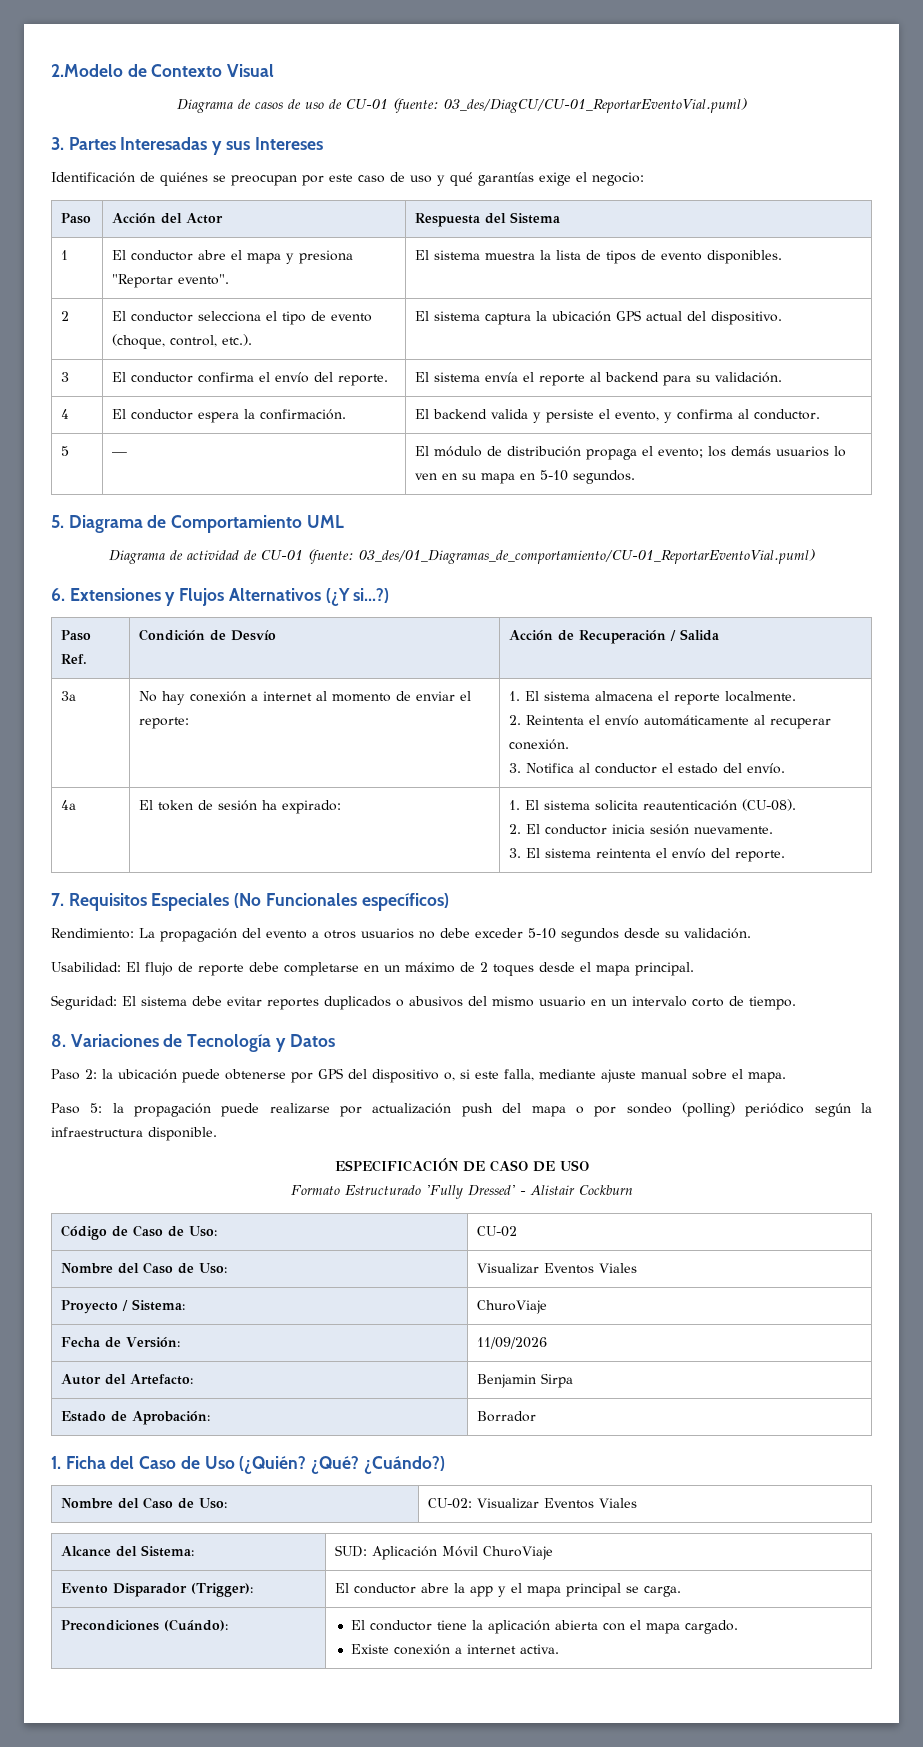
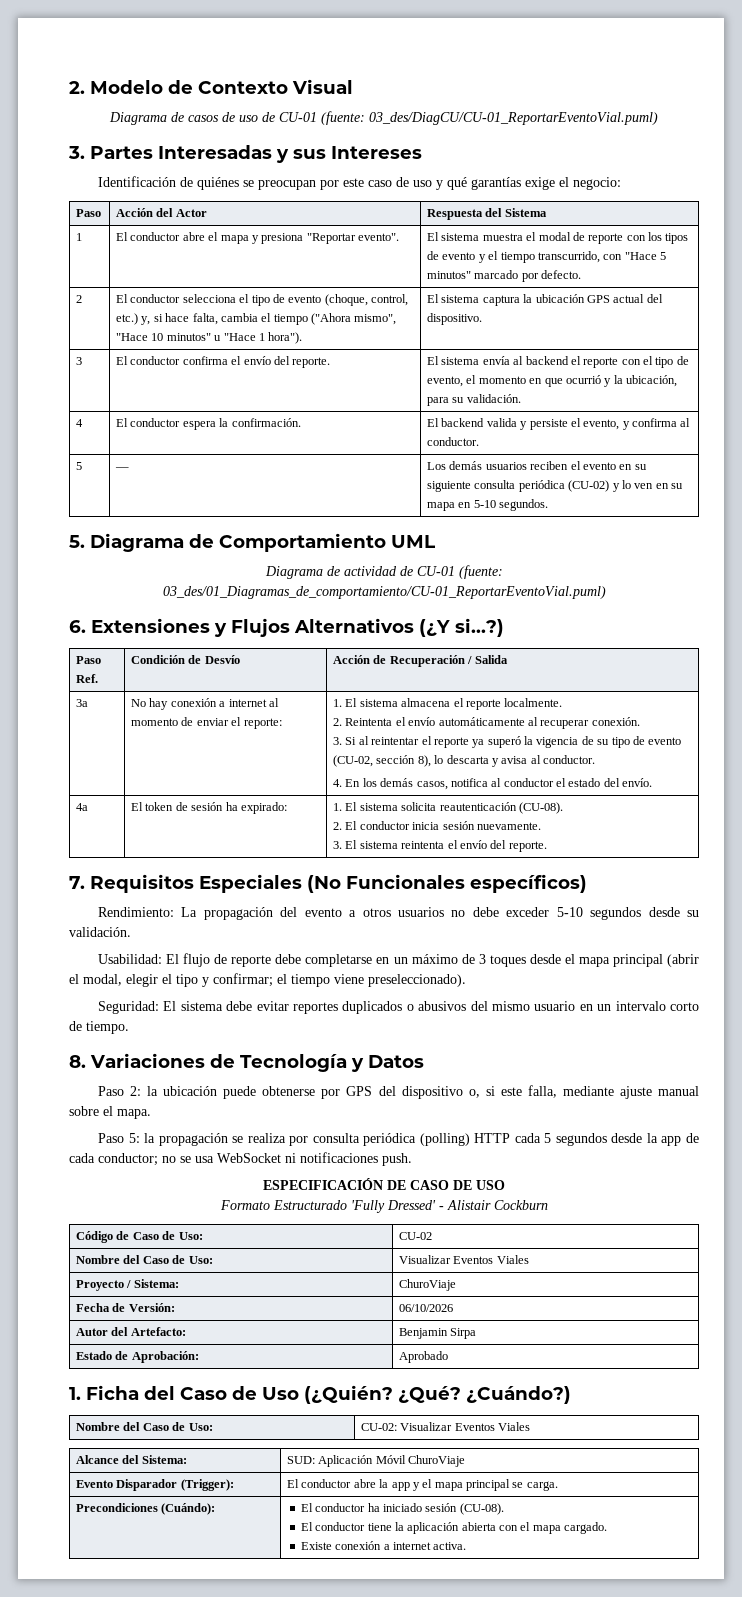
- 2.Modelo de Contexto Visual
+ 2. Modelo de Contexto Visual
- 1 | El conductor abre el mapa y presiona "Reportar evento". | El sistema muestra la lista de tipos de evento disponibles.
+ 1 | El conductor abre el mapa y presiona "Reportar evento". | El sistema muestra el modal de reporte con los tipos de evento y el tiempo transcurrido, con "Hace 5 minutos" marcado por defecto.
- 2 | El conductor selecciona el tipo de evento (choque, control, etc.). | El sistema captura la ubicación GPS actual del dispositivo.
+ 2 | El conductor selecciona el tipo de evento (choque, control, etc.) y, si hace falta, cambia el tiempo ("Ahora mismo", "Hace 10 minutos" u "Hace 1 hora"). | El sistema captura la ubicación GPS actual del dispositivo.
- 3 | El conductor confirma el envío del reporte. | El sistema envía el reporte al backend para su validación.
+ 3 | El conductor confirma el envío del reporte. | El sistema envía al backend el reporte con el tipo de evento, el momento en que ocurrió y la ubicación, para su validación.
- 5 | — | El módulo de distribución propaga el evento; los demás usuarios lo ven en su mapa en 5-10 segundos.
+ 5 | — | Los demás usuarios reciben el evento en su siguiente consulta periódica (CU-02) y lo ven en su mapa en 5-10 segundos.
- 3. Notifica al conductor el estado del envío.
+ 3. Si al reintentar el reporte ya superó la vigencia de su tipo de evento (CU-02, sección 8), lo descarta y avisa al conductor.
+ 4. En los demás casos, notifica al conductor el estado del envío.
- Usabilidad: El flujo de reporte debe completarse en un máximo de 2 toques desde el mapa principal.
+ Usabilidad: El flujo de reporte debe completarse en un máximo de 3 toques desde el mapa principal (abrir el modal, elegir el tipo y confirmar; el tiempo viene preseleccionado).
- Paso 5: la propagación puede realizarse por actualización push del mapa o por sondeo (polling) periódico según la infraestructura disponible.
+ Paso 5: la propagación se realiza por consulta periódica (polling) HTTP cada 5 segundos desde la app de cada conductor; no se usa WebSocket ni notificaciones push.
- Fecha de Versión: | 11/09/2026
+ Fecha de Versión: | 06/10/2026
- Estado de Aprobación: | Borrador
+ Estado de Aprobación: | Aprobado
- Precondiciones (Cuándo): | El conductor tiene la aplicación abierta con el mapa cargado.
+ Precondiciones (Cuándo): | El conductor ha iniciado sesión (CU-08).
+ El conductor tiene la aplicación abierta con el mapa cargado.

